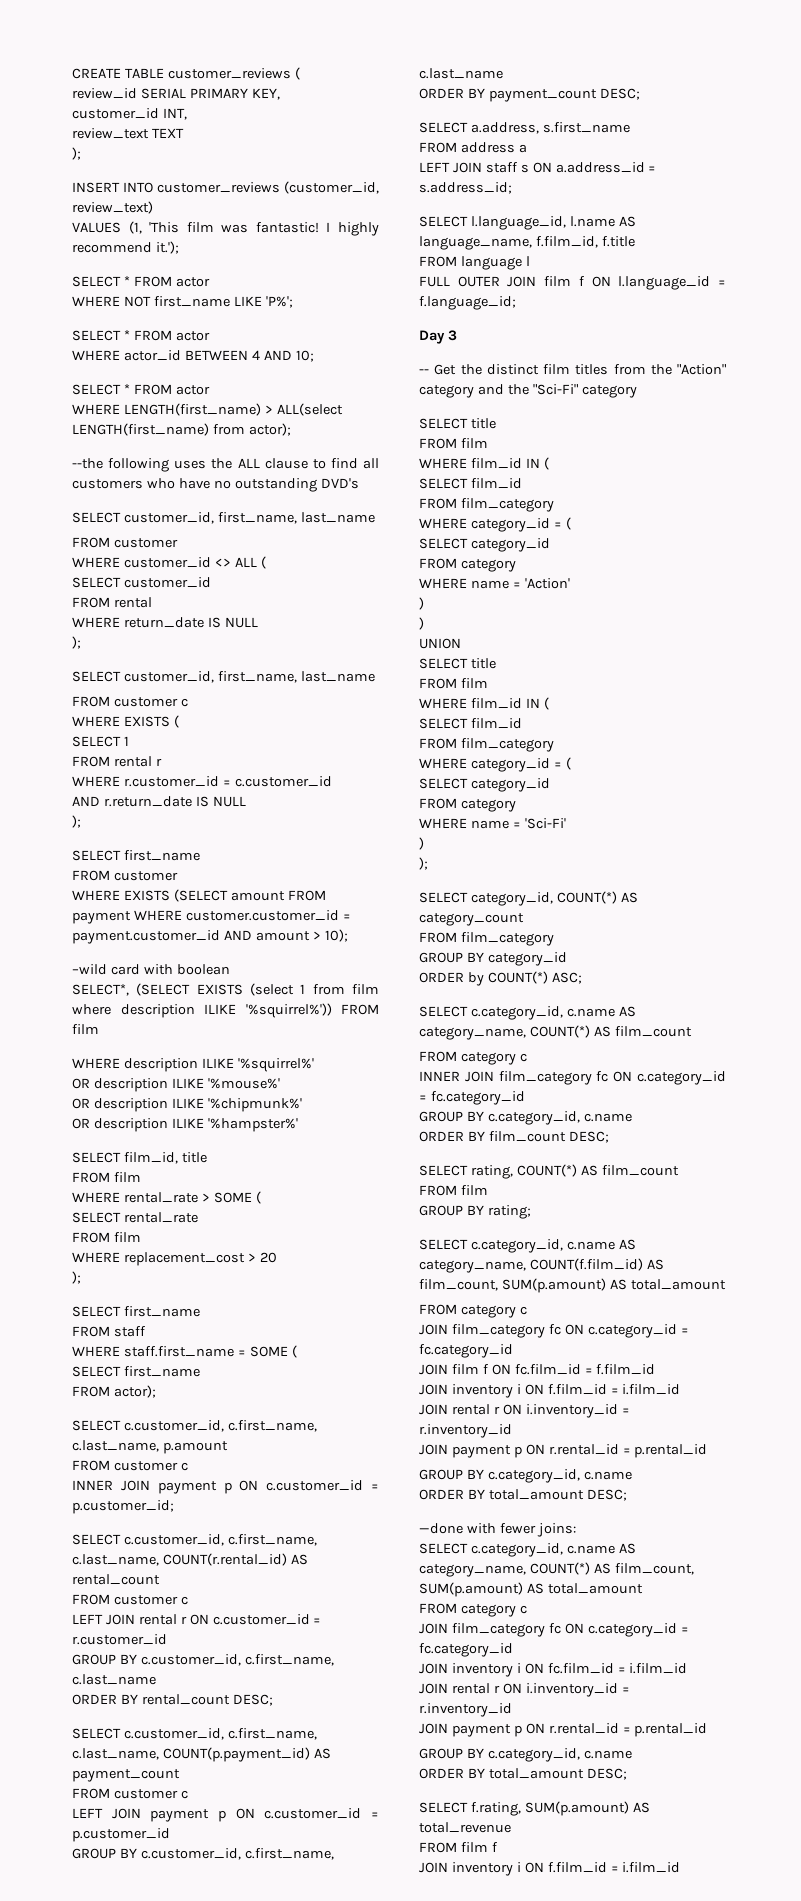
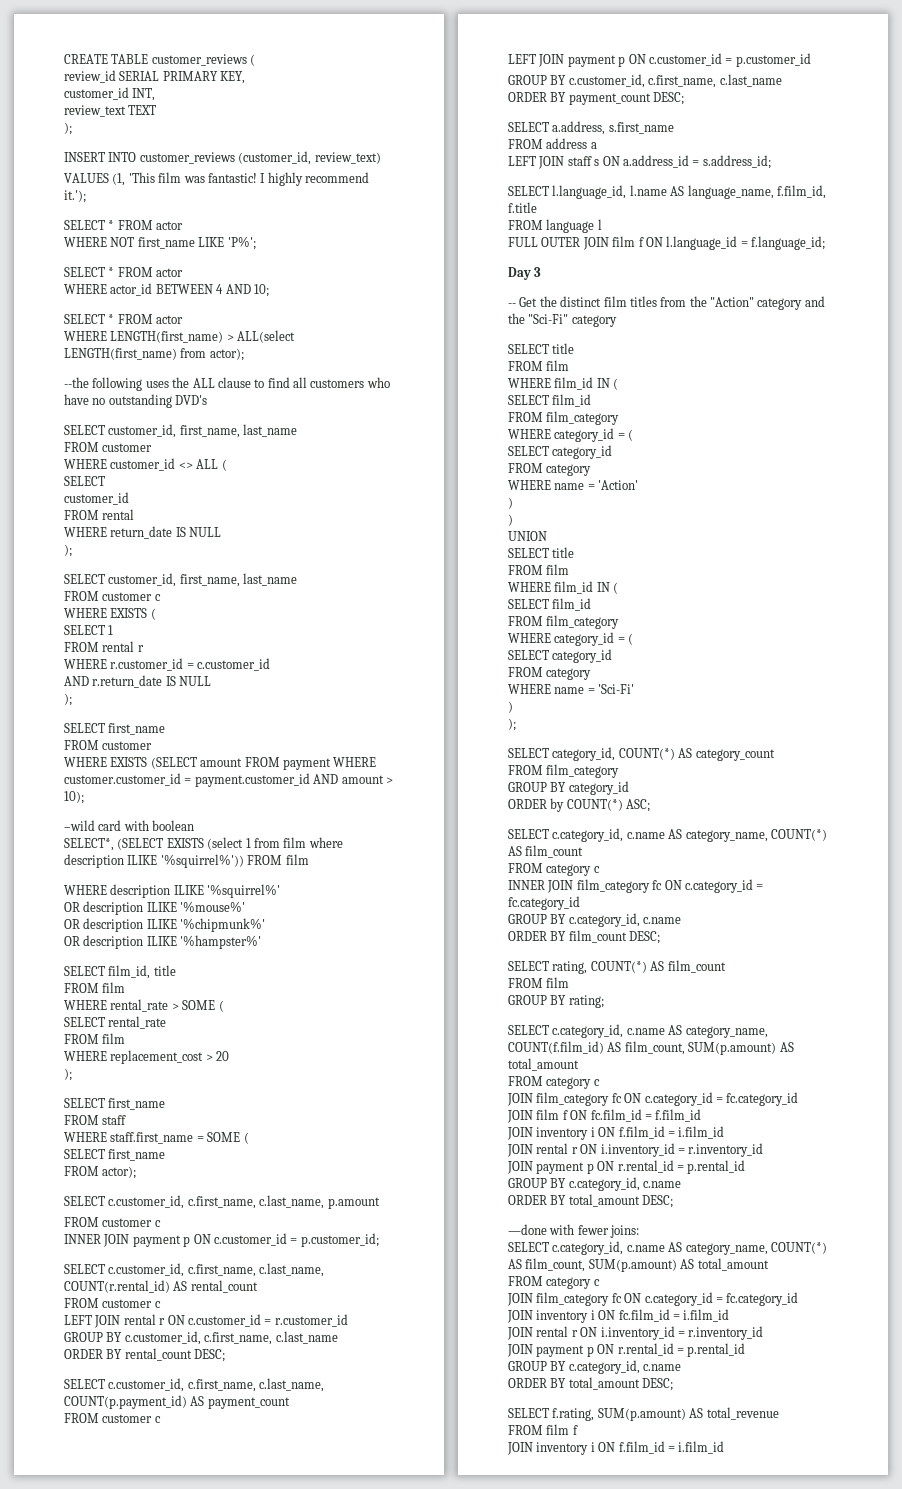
  WHERE customer_id <> ALL (
- SELECT customer_id
+ SELECT
+ customer_id

